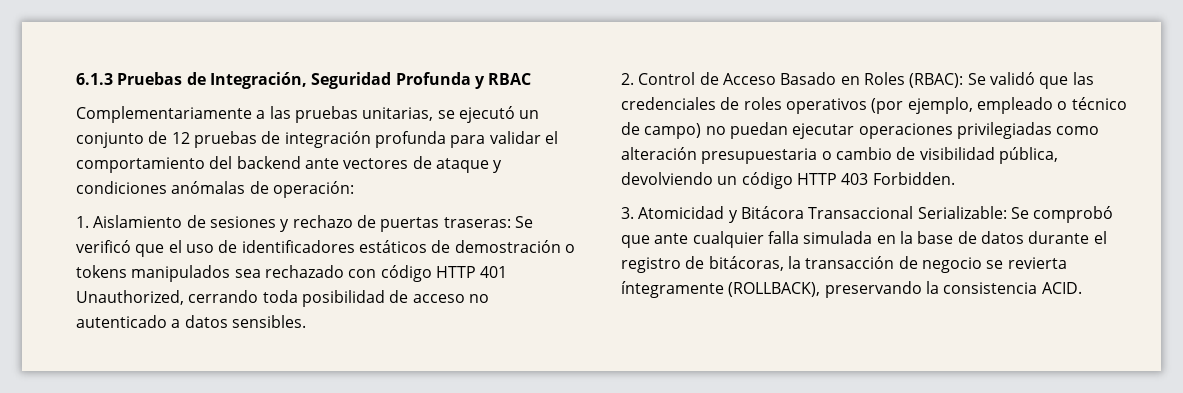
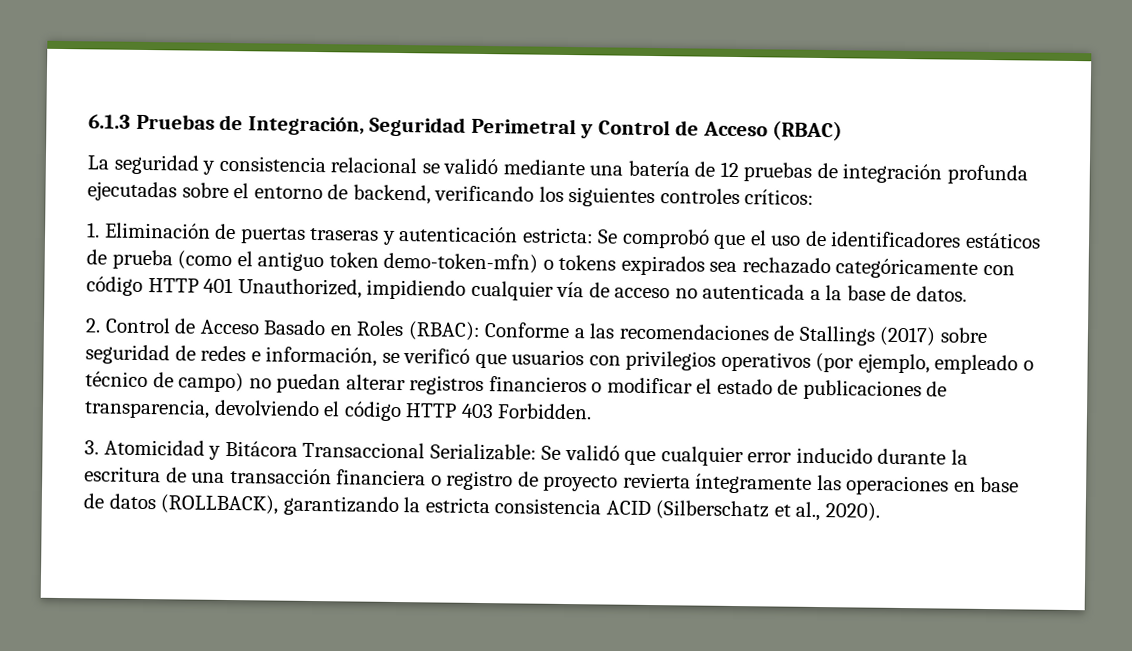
- 6.1.3 Pruebas de Integración, Seguridad Profunda y RBAC
- Complementariamente a las pruebas unitarias, se ejecutó un conjunto de 12 pruebas de integración profunda para validar el comportamiento del backend ante vectores de ataque y condiciones anómalas de operación:
- 1. Aislamiento de sesiones y rechazo de puertas traseras: Se verificó que el uso de identificadores estáticos de demostración o tokens manipulados sea rechazado con código HTTP 401 Unauthorized, cerrando toda posibilidad de acceso no autenticado a datos sensibles.
+ 6.1.3 Pruebas de Integración, Seguridad Perimetral y Control de Acceso (RBAC)
+ La seguridad y consistencia relacional se validó mediante una batería de 12 pruebas de integración profunda ejecutadas sobre el entorno de backend, verificando los siguientes controles críticos:
+ 1. Eliminación de puertas traseras y autenticación estricta: Se comprobó que el uso de identificadores estáticos de prueba (como el antiguo token demo-token-mfn) o tokens expirados sea rechazado categóricamente con código HTTP 401 Unauthorized, impidiendo cualquier vía de acceso no autenticada a la base de datos.
- 2. Control de Acceso Basado en Roles (RBAC): Se validó que las credenciales de roles operativos (por ejemplo, empleado o técnico de campo) no puedan ejecutar operaciones privilegiadas como alteración presupuestaria o cambio de visibilidad pública, devolviendo un código HTTP 403 Forbidden.
+ 2. Control de Acceso Basado en Roles (RBAC): Conforme a las recomendaciones de Stallings (2017) sobre seguridad de redes e información, se verificó que usuarios con privilegios operativos (por ejemplo, empleado o técnico de campo) no puedan alterar registros financieros o modificar el estado de publicaciones de transparencia, devolviendo el código HTTP 403 Forbidden.
- 3. Atomicidad y Bitácora Transaccional Serializable: Se comprobó que ante cualquier falla simulada en la base de datos durante el registro de bitácoras, la transacción de negocio se revierta íntegramente (ROLLBACK), preservando la consistencia ACID.
+ 3. Atomicidad y Bitácora Transaccional Serializable: Se validó que cualquier error inducido durante la escritura de una transacción financiera o registro de proyecto revierta íntegramente las operaciones en base de datos (ROLLBACK), garantizando la estricta consistencia ACID (Silberschatz et al., 2020).

